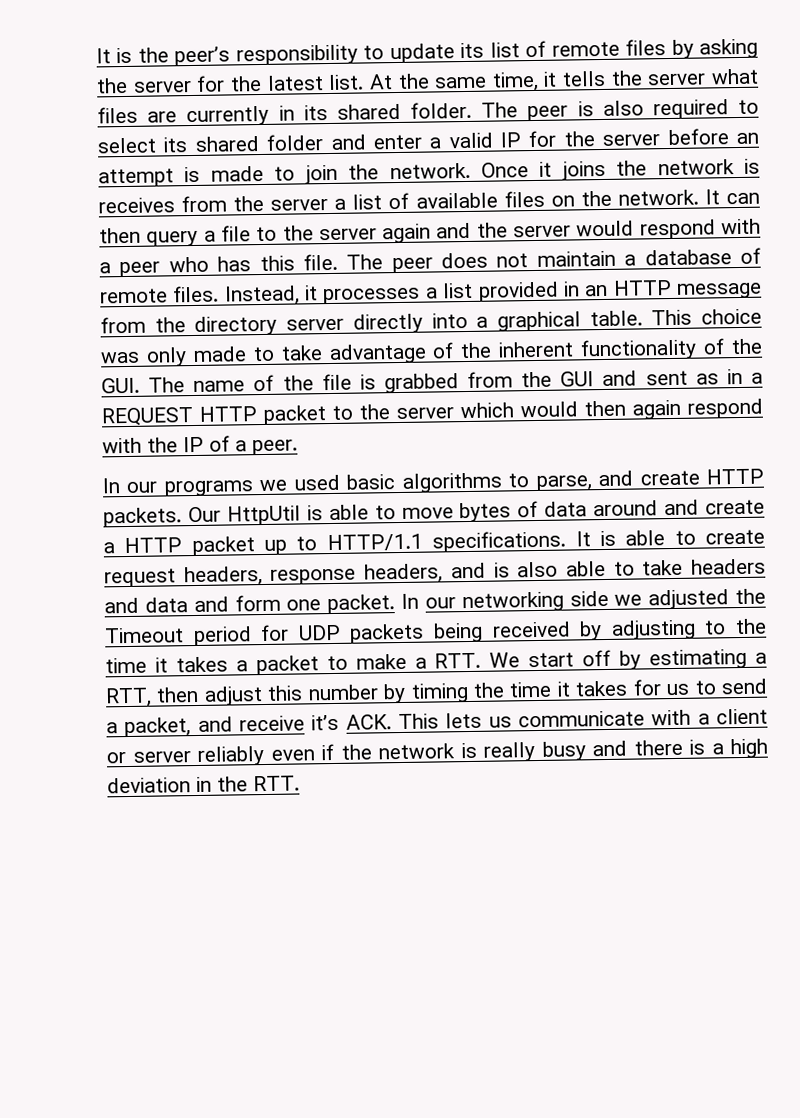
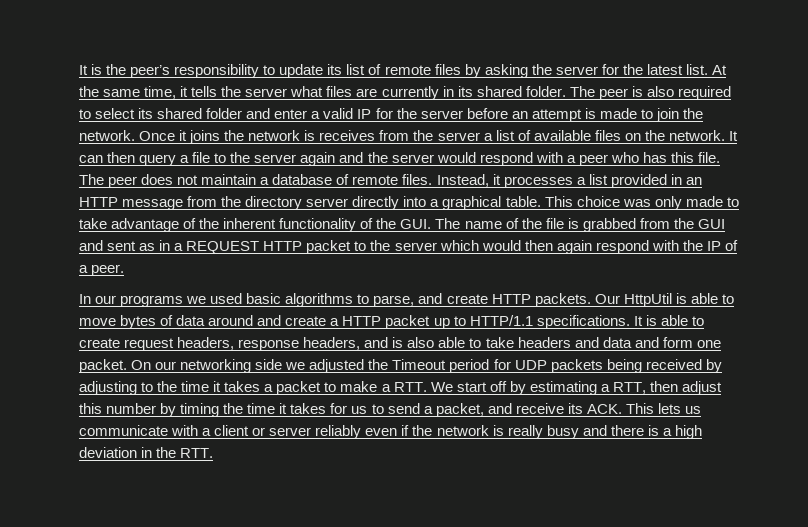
- In our networking side we adjusted the Timeout period for UDP packets being received by adjusting to the time it takes a packet to make a RTT. We start off by estimating a RTT, then adjust this number by timing the time it takes for us to send a packet, and receive it’s ACK. This lets us communicate with a client or server reliably even if the network is really busy and there is a high deviation in the RTT.
+ On our networking side we adjusted the Timeout period for UDP packets being received by adjusting to the time it takes a packet to make a RTT. We start off by estimating a RTT, then adjust this number by timing the time it takes for us to send a packet, and receive its ACK. This lets us communicate with a client or server reliably even if the network is really busy and there is a high deviation in the RTT.

